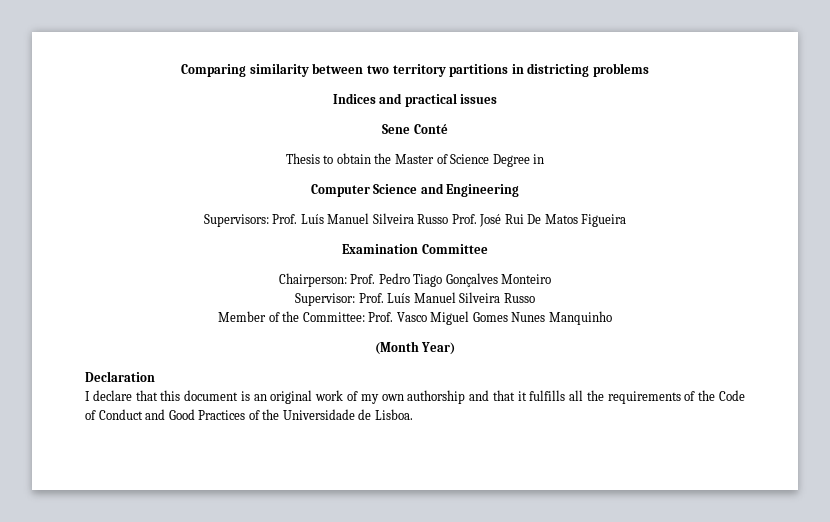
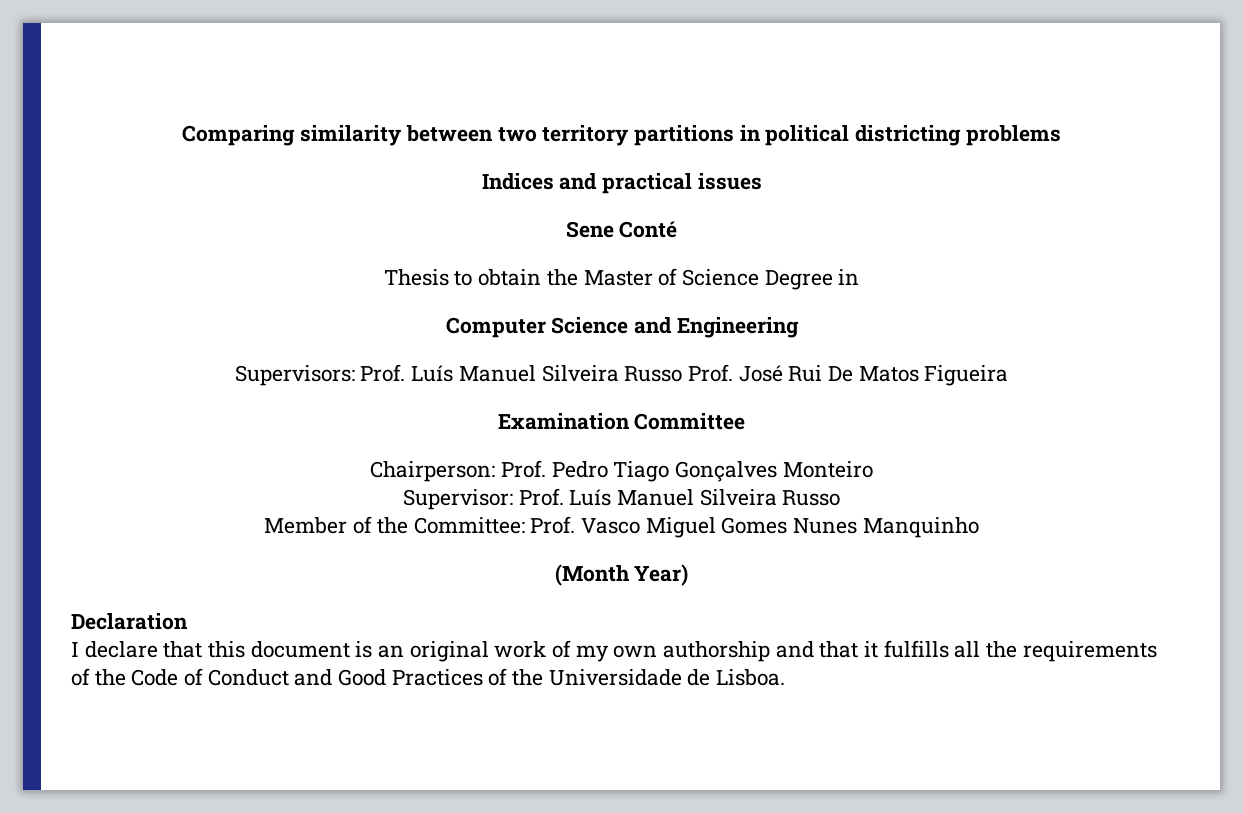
- Comparing similarity between two territory partitions in districting problems
+ Comparing similarity between two territory partitions in political districting problems

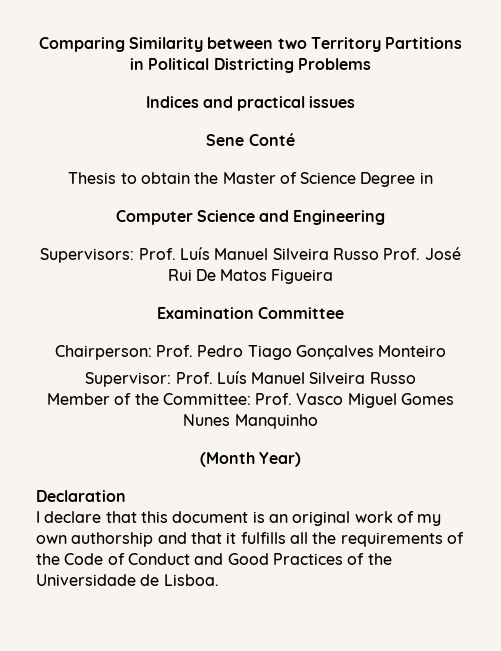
- Comparing similarity between two territory partitions in political districting problems
+ Comparing Similarity between two Territory Partitions in Political Districting Problems

